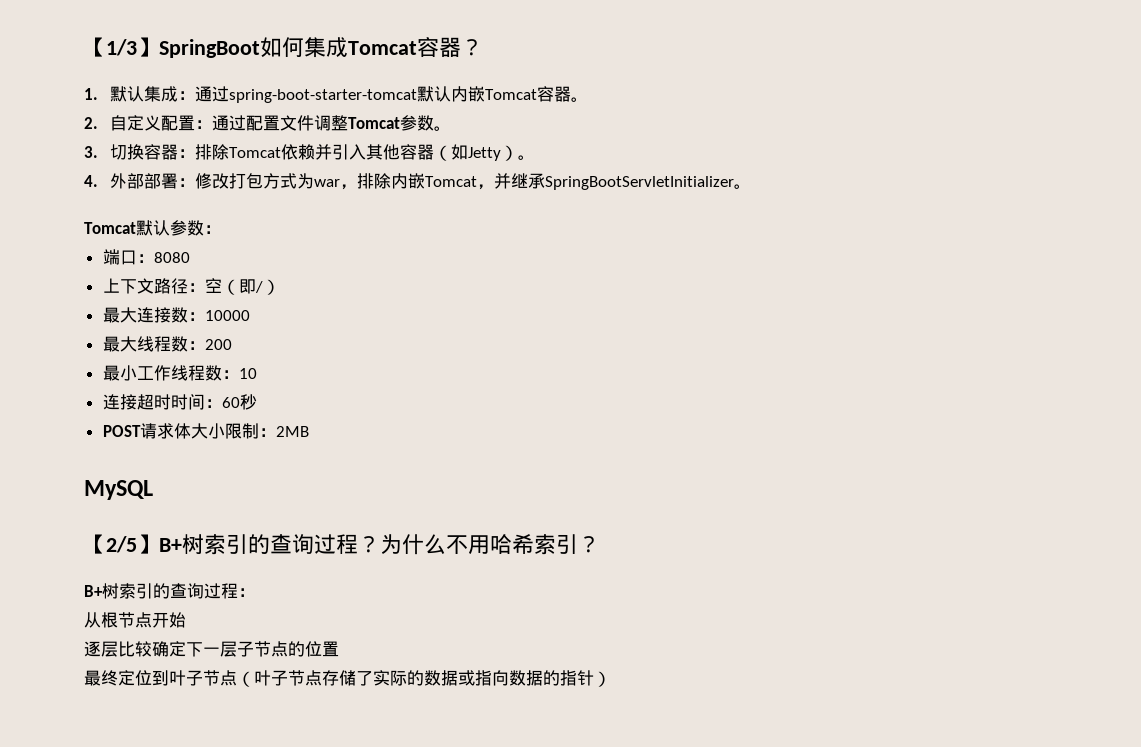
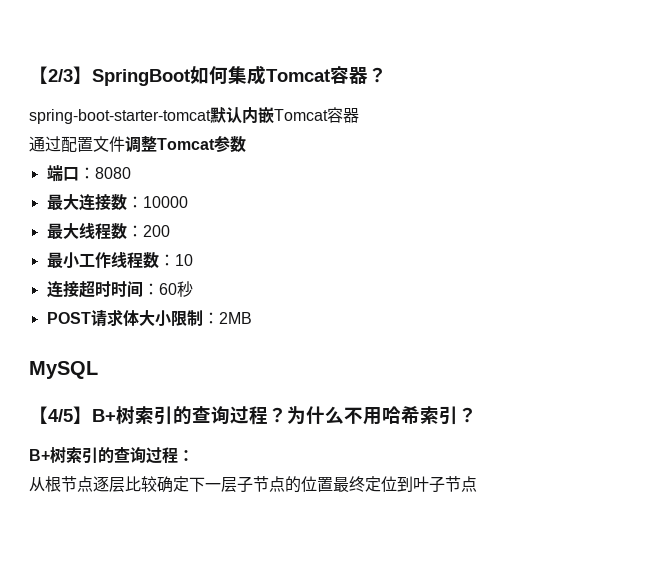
- 【1/3】SpringBoot如何集成Tomcat容器？
+ 【2/3】SpringBoot如何集成Tomcat容器？
- 1.默认集成：通过spring-boot-starter-tomcat默认内嵌Tomcat容器。
- 2.自定义配置：通过配置文件调整Tomcat参数。
- 3.切换容器：排除Tomcat依赖并引入其他容器（如Jetty）。
- 4.外部部署：修改打包方式为war，排除内嵌Tomcat，并继承SpringBootServletInitializer。
- Tomcat默认参数：
+ spring-boot-starter-tomcat默认内嵌Tomcat容器
+ 通过配置文件调整Tomcat参数
  端口：8080
- 上下文路径：空（即/）
- 【2/5】B+树索引的查询过程？
+ 【4/5】B+树索引的查询过程？
- 从根节点开始
- 逐层比较确定下一层子节点的位置
- 最终定位到叶子节点（叶子节点存储了实际的数据或指向数据的指针）
+ 从根节点逐层比较确定下一层子节点的位置最终定位到叶子节点

